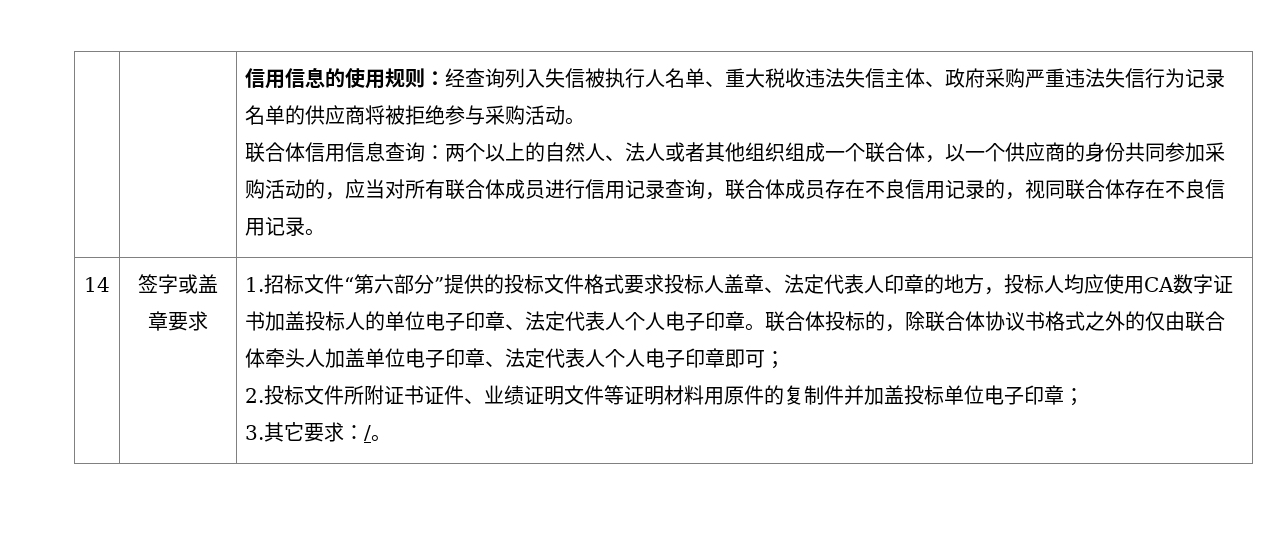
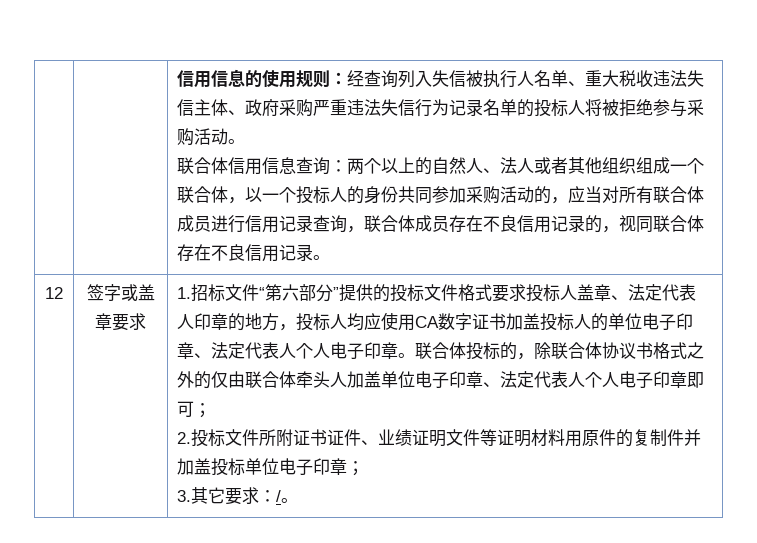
- 信用信息的使用规则：经查询列入失信被执行人名单、重大税收违法失信主体、政府采购严重违法失信行为记录名单的供应商将被拒绝参与采购活动。
+ 信用信息的使用规则：经查询列入失信被执行人名单、重大税收违法失信主体、政府采购严重违法失信行为记录名单的投标人将被拒绝参与采购活动。
- 联合体信用信息查询：两个以上的自然人、法人或者其他组织组成一个联合体，以一个供应商的身份共同参加采购活动的，应当对所有联合体成员进行信用记录查询，联合体成员存在不良信用记录的，视同联合体存在不良信用记录。
+ 联合体信用信息查询：两个以上的自然人、法人或者其他组织组成一个联合体，以一个投标人的身份共同参加采购活动的，应当对所有联合体成员进行信用记录查询，联合体成员存在不良信用记录的，视同联合体存在不良信用记录。
- 14
+ 12

